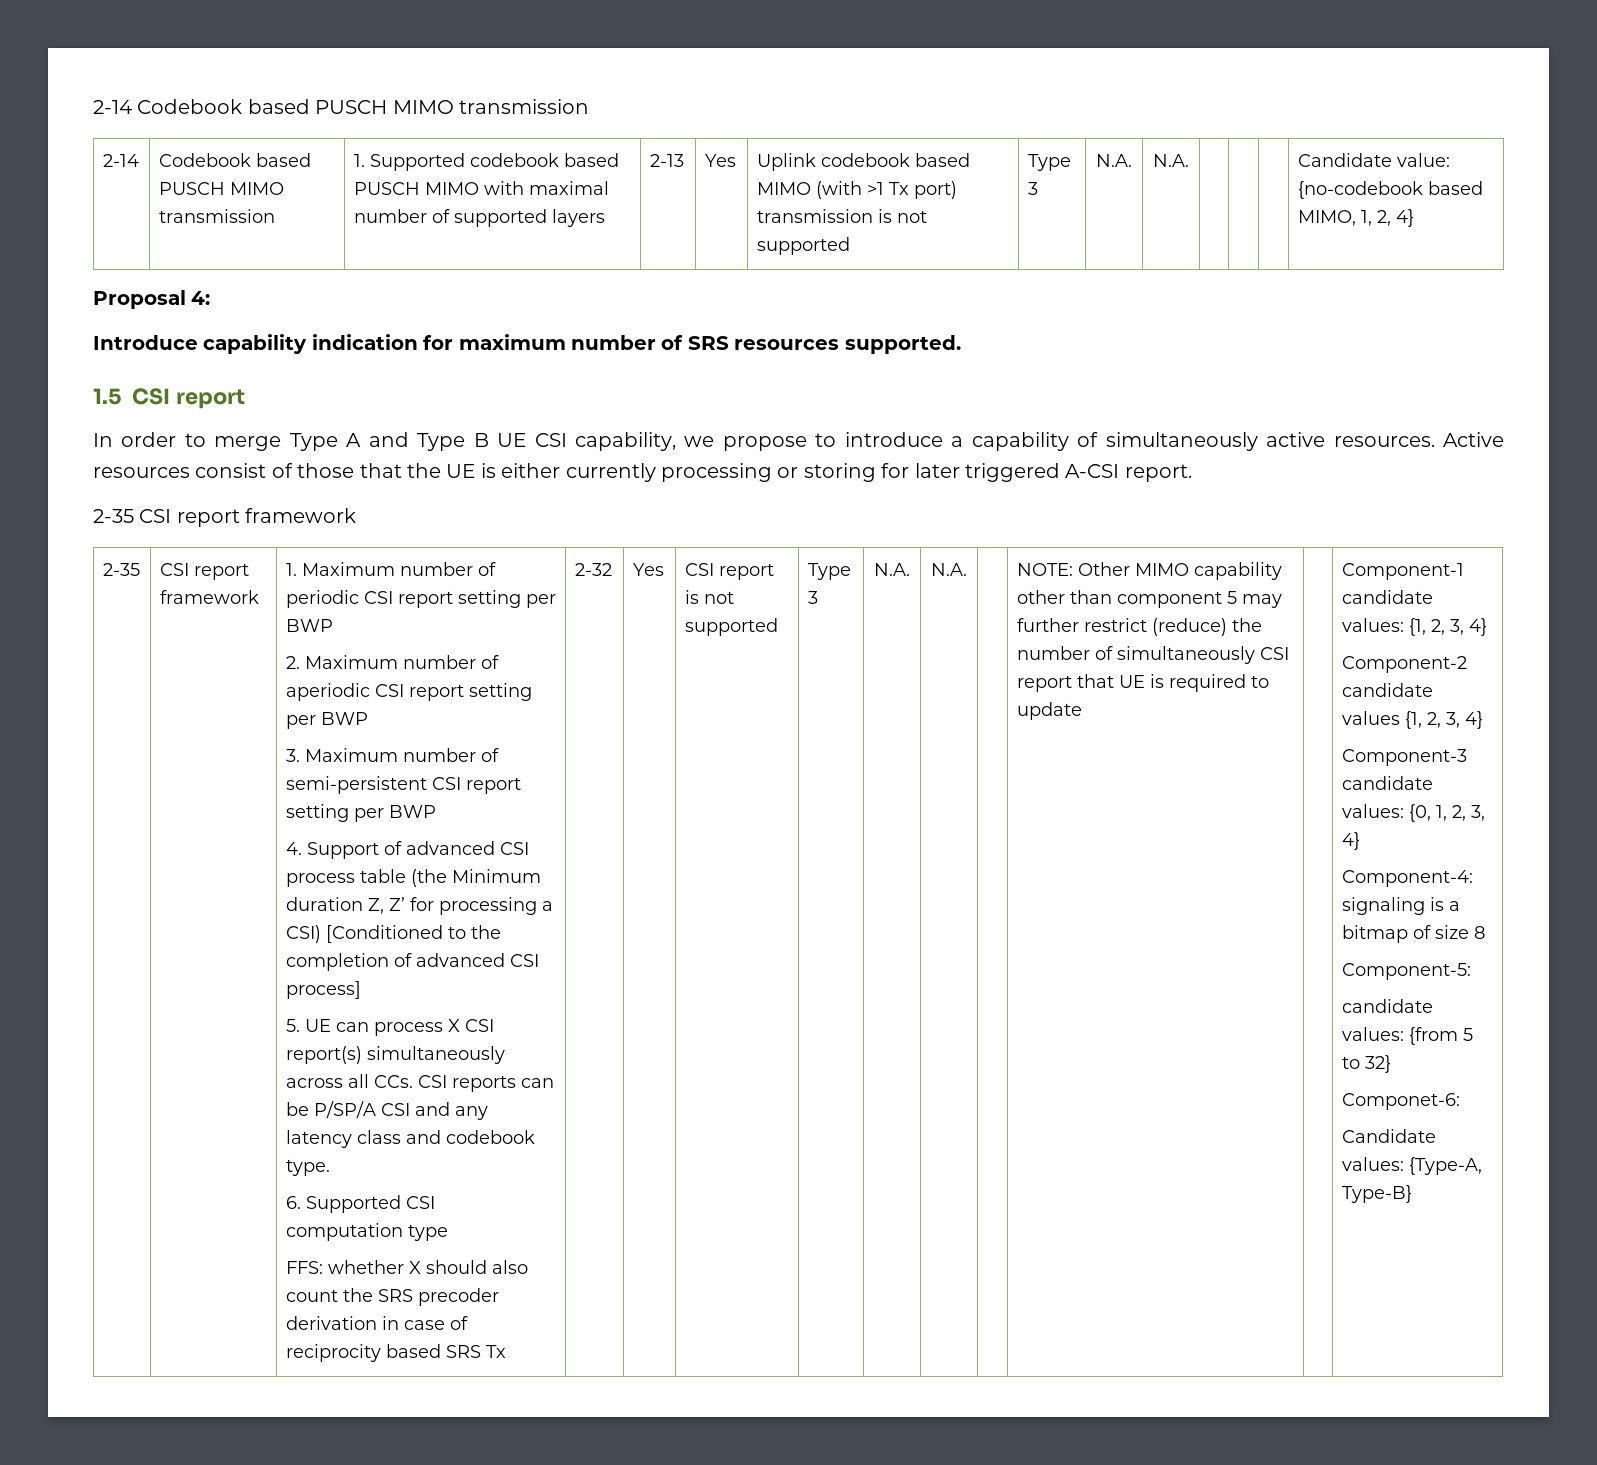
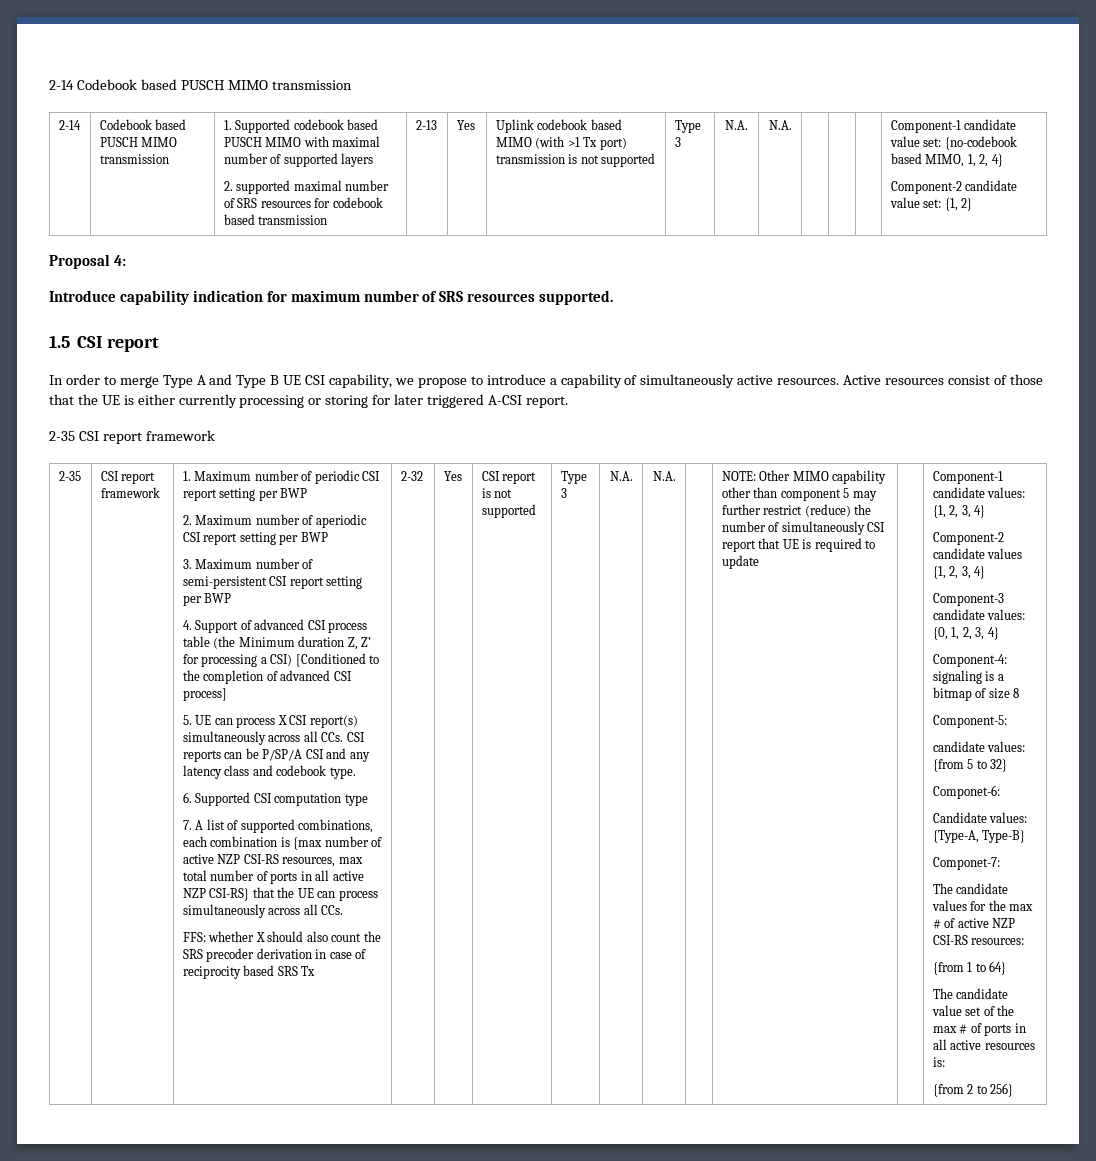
+ 2. supported maximal number of SRS resources for codebook based transmission
- Candidate value: {no-codebook based MIMO, 1, 2, 4}
+ Component-1 candidate value set: {no-codebook based MIMO, 1, 2, 4}
+ Component-2 candidate value set: {1, 2}
+ 7. A list of supported combinations, each combination is {max number of active NZP CSI-RS resources, max total number of ports in all active NZP CSI-RS} that the UE can process simultaneously across all CCs.
+ Componet-7:
+ The candidate values for the max # of active NZP CSI-RS resources:
+ {from 1 to 64}
+ The candidate value set of the max # of ports in all active resources is:
+ {from 2 to 256}

